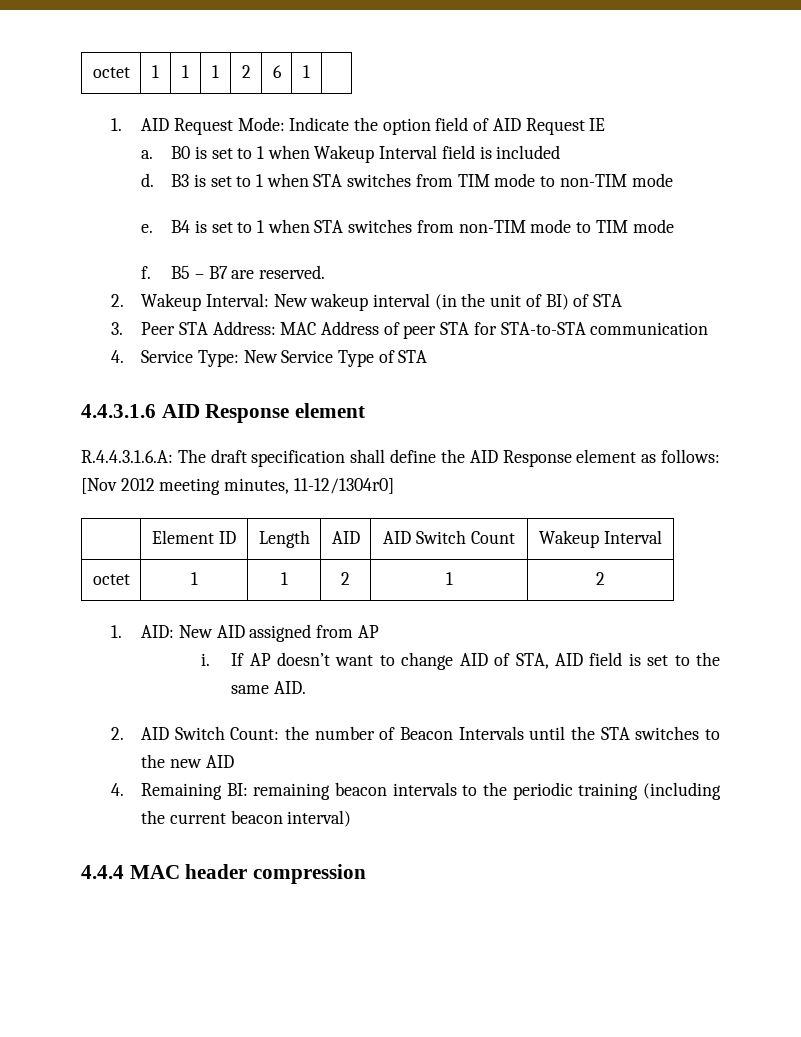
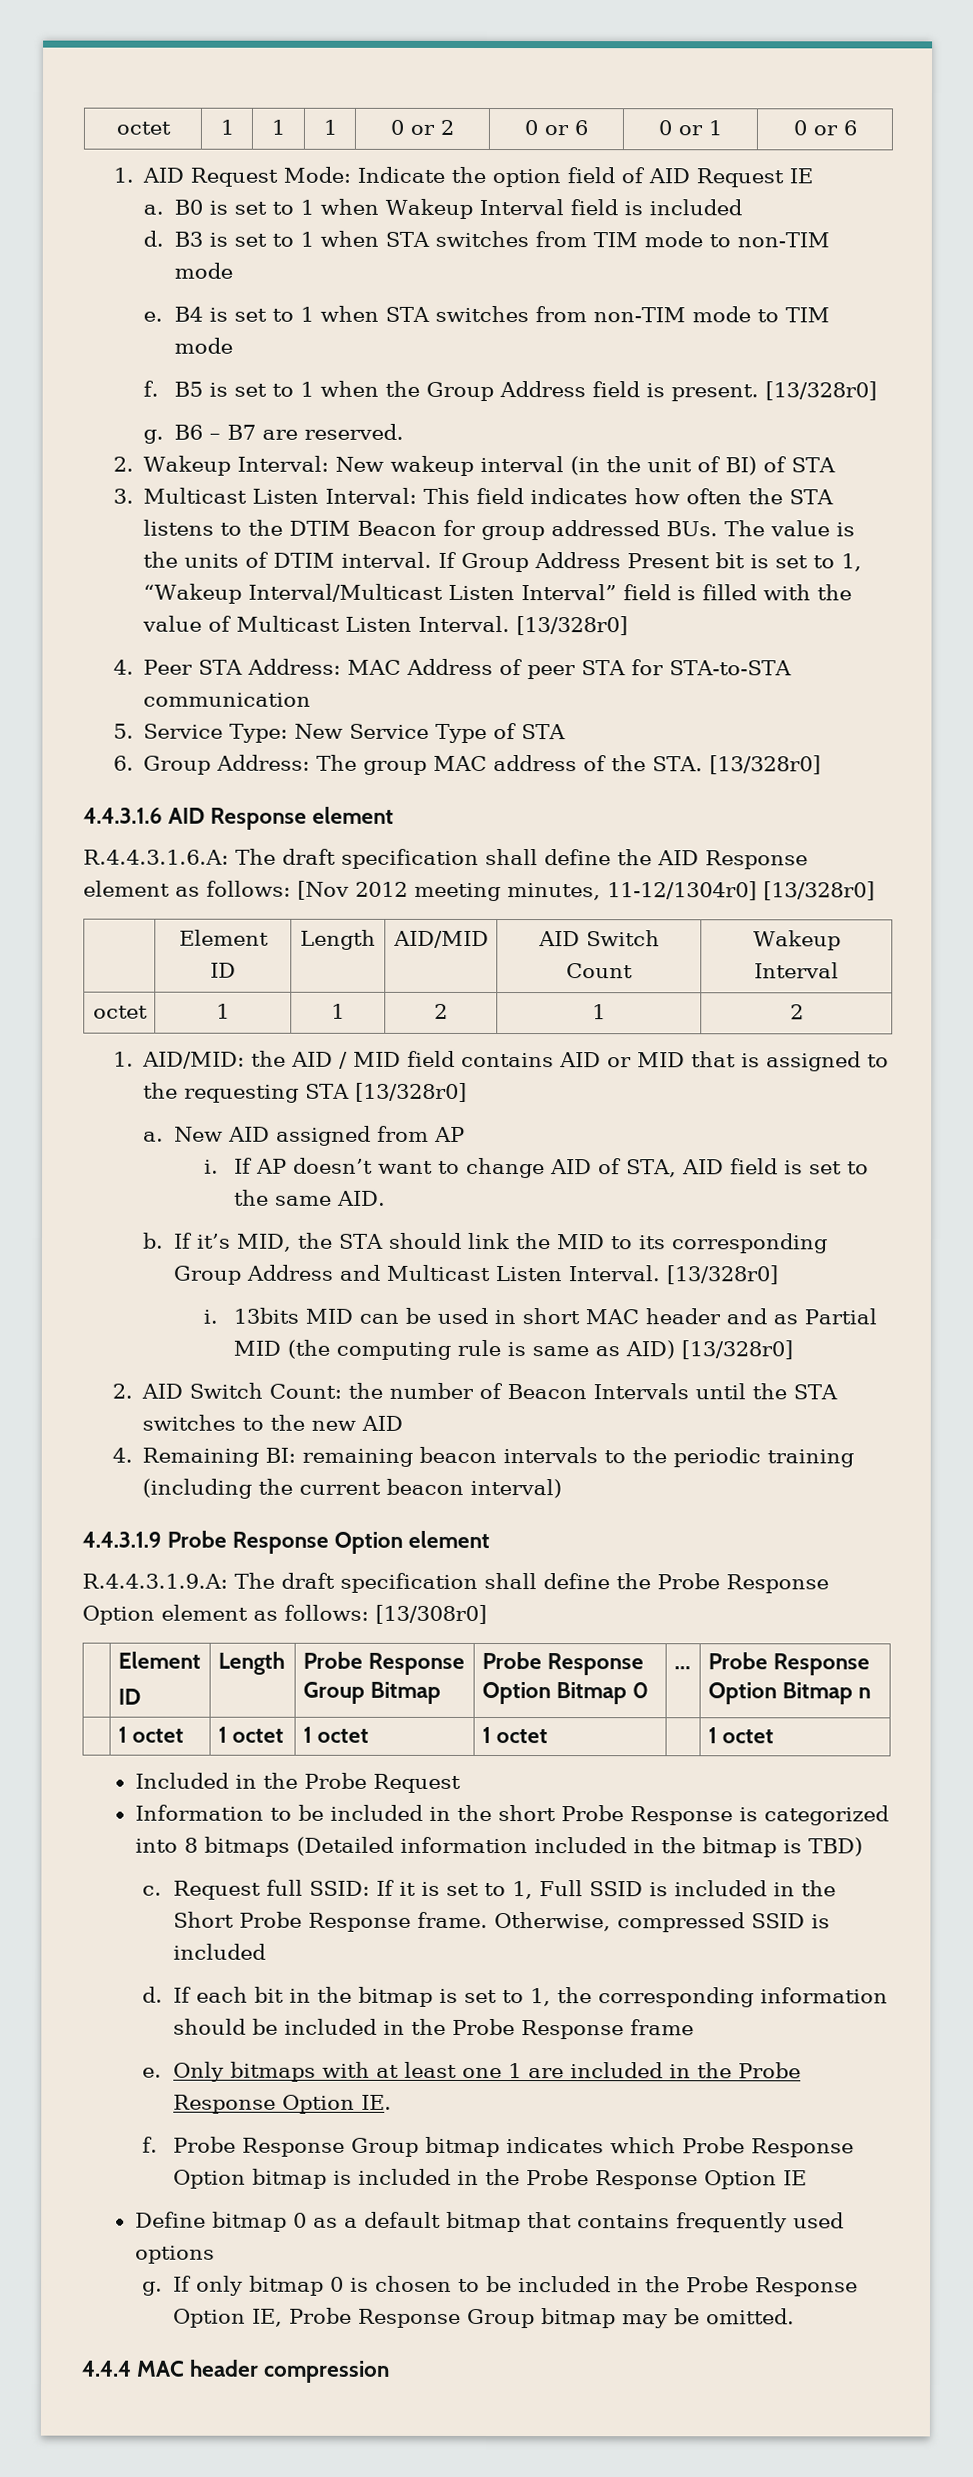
- octet | 1 | 1 | 1 | 2 | 6 | 1 |
+ octet | 1 | 1 | 1 | 0 or 2 | 0 or 6 | 0 or 1 | 0 or 6
- B5 – B7 are reserved.
+ B5 is set to 1 when the Group Address field is present. [13/328r0]
+ g. B6 – B7 are reserved.
- 3. Peer STA Address: MAC Address of peer STA for STA-to-STA communication
+ 3. Multicast Listen Interval: This field indicates how often the STA listens to the DTIM Beacon for group addressed BUs. The value is the units of DTIM interval. If Group Address Present bit is set to 1, “Wakeup Interval/Multicast Listen Interval” field is filled with the value of Multicast Listen Interval. [13/328r0]
+ 4. Peer STA Address: MAC Address of peer STA for STA-to-STA communication
- 4. Service Type: New Service Type of STA
+ 5. Service Type: New Service Type of STA
+ 6. Group Address: The group MAC address of the STA. [13/328r0]
- R.4.4.3.1.6.A: The draft specification shall define the AID Response element as follows: [Nov 2012 meeting minutes, 11-12/1304r0]
+ R.4.4.3.1.6.A: The draft specification shall define the AID Response element as follows: [Nov 2012 meeting minutes, 11-12/1304r0] [13/328r0]
- | Element ID | Length | AID | AID Switch Count | Wakeup Interval
+ | Element ID | Length | AID/MID | AID Switch Count | Wakeup Interval
- 1. AID: New AID assigned from AP
+ 1. AID/MID: the AID / MID field contains AID or MID that is assigned to the requesting STA [13/328r0]
+ a. New AID assigned from AP
+ b. If it’s MID, the STA should link the MID to its corresponding Group Address and Multicast Listen Interval. [13/328r0]
+ i. 13bits MID can be used in short MAC header and as Partial MID (the computing rule is same as AID) [13/328r0]
+ 4.4.3.1.9 Probe Response Option element
+ R.4.4.3.1.9.A: The draft specification shall define the Probe Response Option element as follows: [13/308r0]
+ | Element
+ ID | Length | Probe Response Group Bitmap | Probe Response Option Bitmap 0 | … | Probe Response Option Bitmap n
+ | 1 octet | 1 octet | 1 octet | 1 octet | | 1 octet
+ Included in the Probe Request
+ Information to be included in the short Probe Response is categorized into 8 bitmaps (Detailed information included in the bitmap is TBD)
+ c. Request full SSID: If it is set to 1, Full SSID is included in the Short Probe Response frame. Otherwise, compressed SSID is included
+ d. If each bit in the bitmap is set to 1, the corresponding information should be included in the Probe Response frame
+ e. Only bitmaps with at least one 1 are included in the Probe Response Option IE.
+ f. Probe Response Group bitmap indicates which Probe Response Option bitmap is included in the Probe Response Option IE
+ Define bitmap 0 as a default bitmap that contains frequently used options
+ g. If only bitmap 0 is chosen to be included in the Probe Response Option IE, Probe Response Group bitmap may be omitted.

